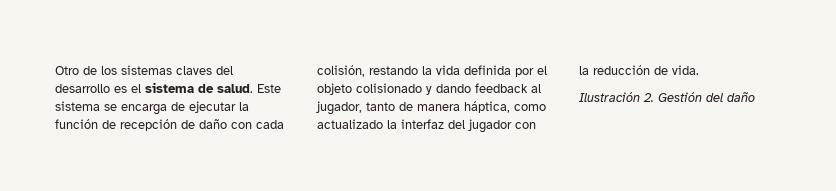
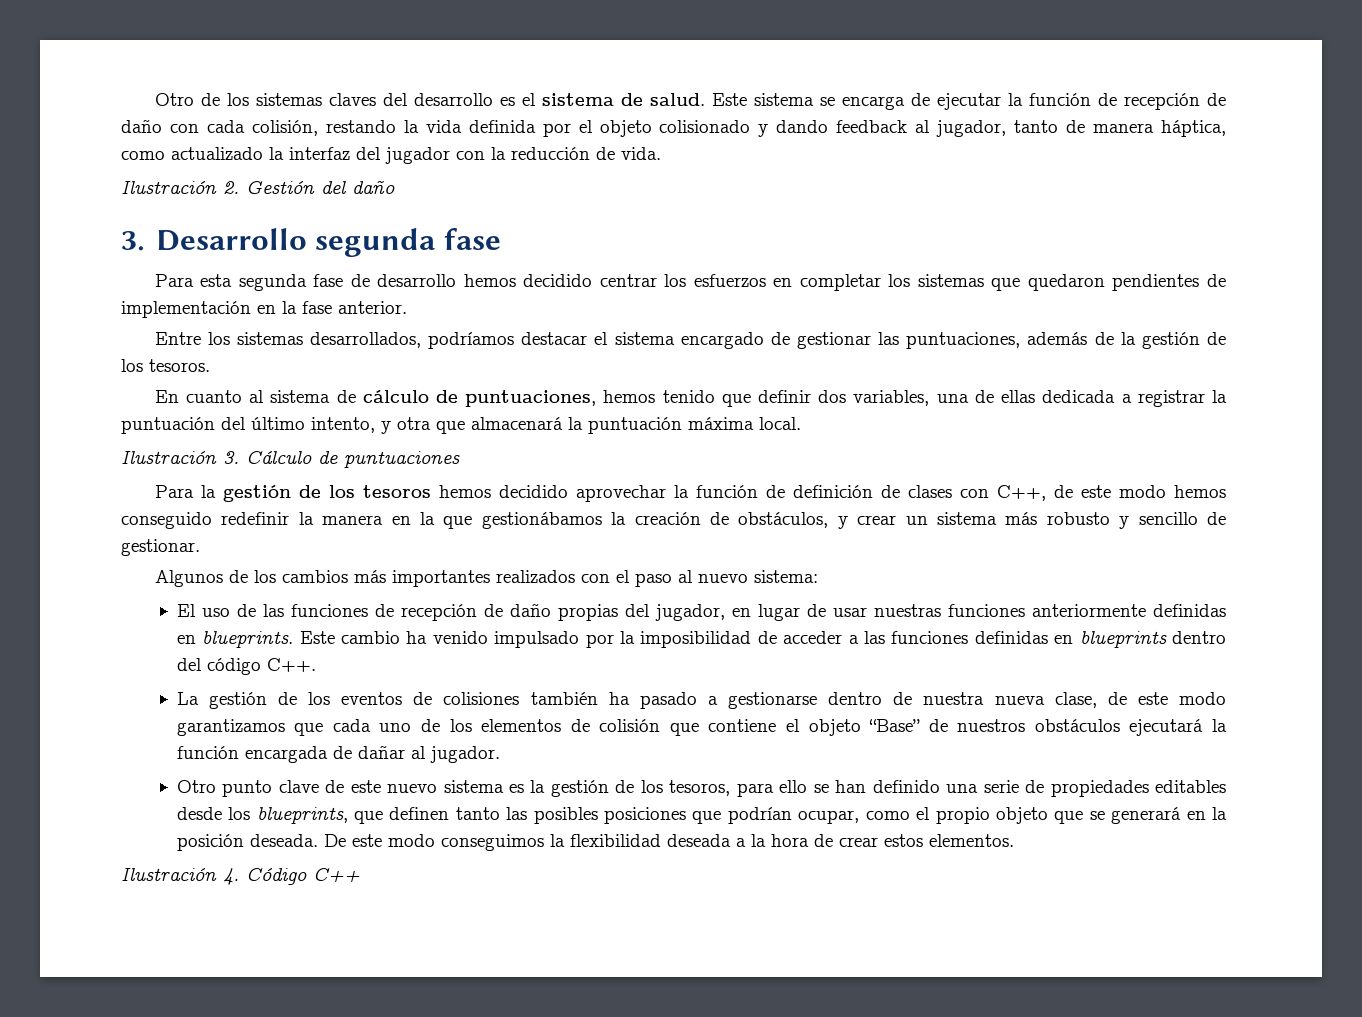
+ 3. Desarrollo segunda fase
+ Para esta segunda fase de desarrollo hemos decidido centrar los esfuerzos en completar los sistemas que quedaron pendientes de implementación en la fase anterior.
+ Entre los sistemas desarrollados, podríamos destacar el sistema encargado de gestionar las puntuaciones, además de la gestión de los tesoros.
+ En cuanto al sistema de cálculo de puntuaciones, hemos tenido que definir dos variables, una de ellas dedicada a registrar la puntuación del último intento, y otra que almacenará la puntuación máxima local.
+ Ilustración 3. Cálculo de puntuaciones
+ Para la gestión de los tesoros hemos decidido aprovechar la función de definición de clases con C++, de este modo hemos conseguido redefinir la manera en la que gestionábamos la creación de obstáculos, y crear un sistema más robusto y sencillo de gestionar.
+ Algunos de los cambios más importantes realizados con el paso al nuevo sistema:
+ El uso de las funciones de recepción de daño propias del jugador, en lugar de usar nuestras funciones anteriormente definidas en blueprints. Este cambio ha venido impulsado por la imposibilidad de acceder a las funciones definidas en blueprints dentro del código C++.
+ La gestión de los eventos de colisiones también ha pasado a gestionarse dentro de nuestra nueva clase, de este modo garantizamos que cada uno de los elementos de colisión que contiene el objeto “Base” de nuestros obstáculos ejecutará la función encargada de dañar al jugador.
+ Otro punto clave de este nuevo sistema es la gestión de los tesoros, para ello se han definido una serie de propiedades editables desde los blueprints, que definen tanto las posibles posiciones que podrían ocupar, como el propio objeto que se generará en la posición deseada. De este modo conseguimos la flexibilidad deseada a la hora de crear estos elementos.
+ Ilustración 4. Código C++

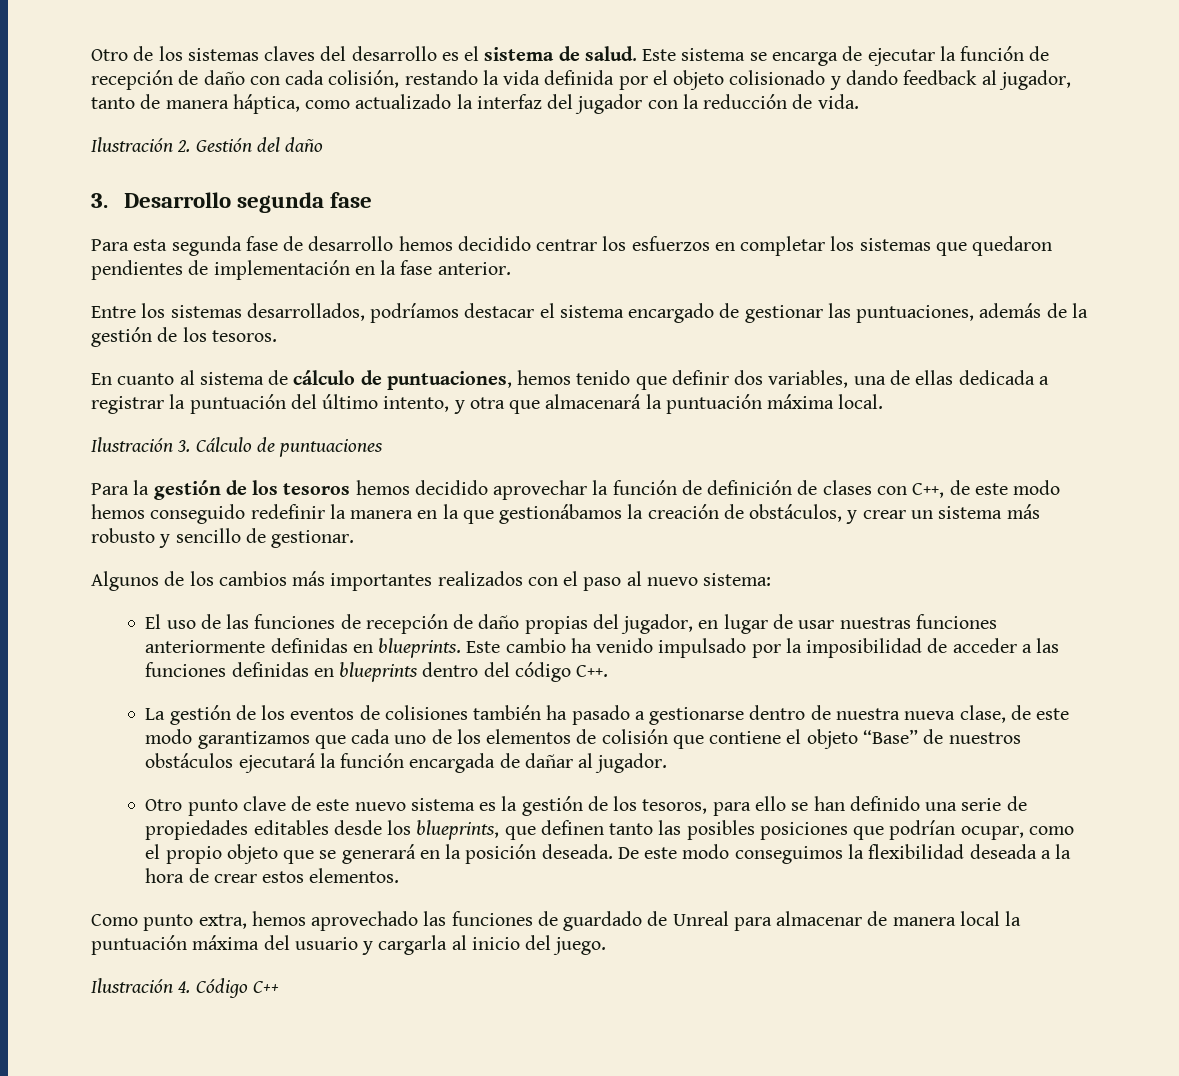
+ Como punto extra, hemos aprovechado las funciones de guardado de Unreal para almacenar de manera local la puntuación máxima del usuario y cargarla al inicio del juego.

